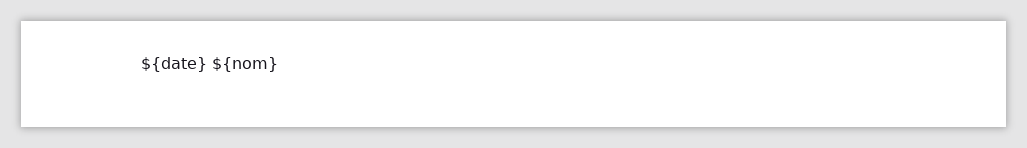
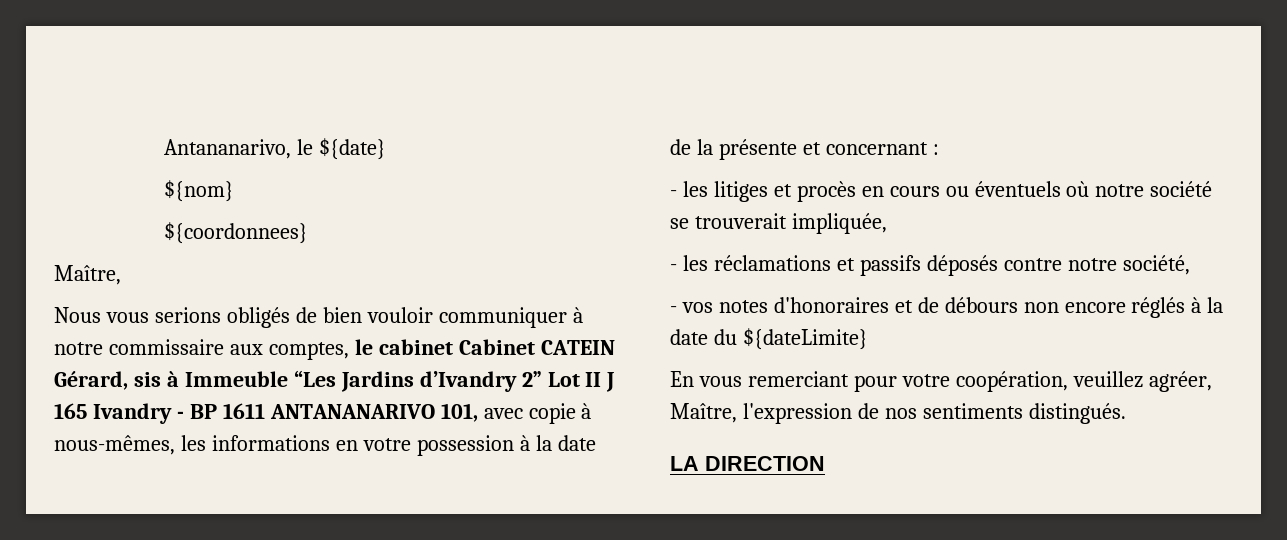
- ${date} ${nom}
+ Antananarivo, le ${date}
+ ${nom}
+ ${coordonnees}
+ Maître,
+ Nous vous serions obligés de bien vouloir communiquer à notre commissaire aux comptes, le cabinet Cabinet CATEIN Gérard, sis à Immeuble “Les Jardins d’Ivandry 2” Lot II J 165 Ivandry - BP 1611 ANTANANARIVO 101, avec copie à nous-mêmes, les informations en votre possession à la date de la présente et concernant :
+ - les litiges et procès en cours ou éventuels où notre société se trouverait impliquée,
+ - les réclamations et passifs déposés contre notre société,
+ - vos notes d'honoraires et de débours non encore réglés à la date du ${dateLimite}
+ En vous remerciant pour votre coopération, veuillez agréer, Maître, l'expression de nos sentiments distingués.
+ LA DIRECTION

